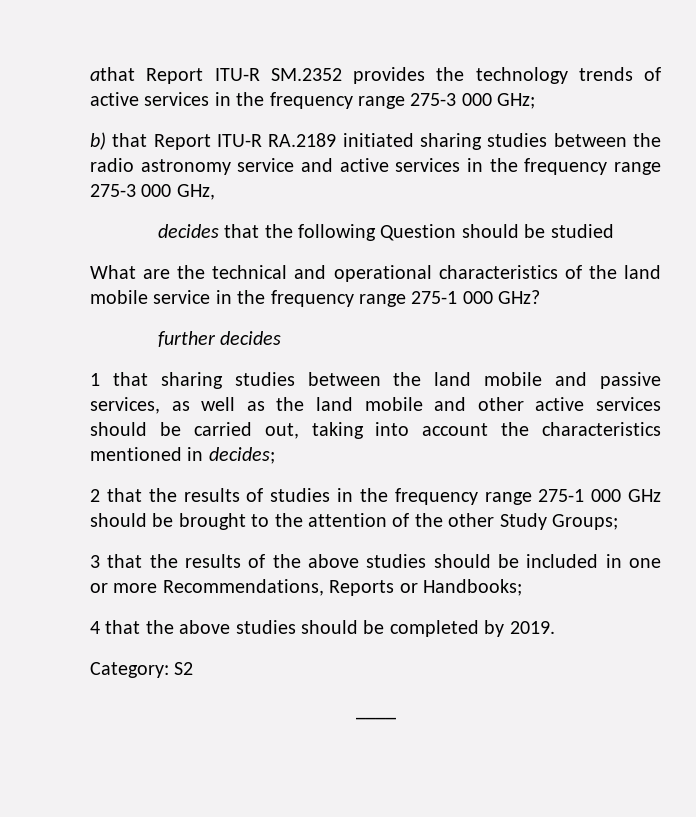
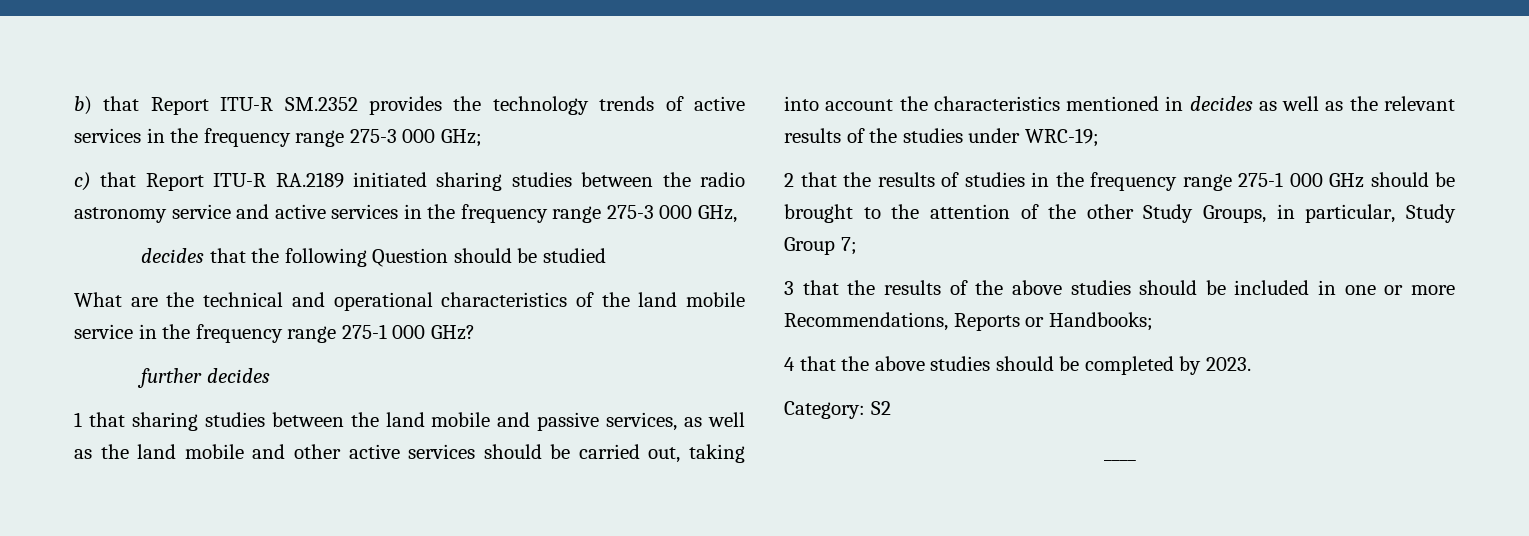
- athat Report ITU-R SM.2352 provides the technology trends of active services in the frequency range 275-3 000 GHz;
+ b) that Report ITU-R SM.2352 provides the technology trends of active services in the frequency range 275-3 000 GHz;
- b) that Report ITU-R RA.2189 initiated sharing studies between the radio astronomy service and active services in the frequency range 275-3 000 GHz,
+ c) that Report ITU-R RA.2189 initiated sharing studies between the radio astronomy service and active services in the frequency range 275-3 000 GHz,
- 1 that sharing studies between the land mobile and passive services, as well as the land mobile and other active services should be carried out, taking into account the characteristics mentioned in decides;
+ 1 that sharing studies between the land mobile and passive services, as well as the land mobile and other active services should be carried out, taking into account the characteristics mentioned in decides as well as the relevant results of the studies under WRC-19;
- 2 that the results of studies in the frequency range 275-1 000 GHz should be brought to the attention of the other Study Groups;
+ 2 that the results of studies in the frequency range 275-1 000 GHz should be brought to the attention of the other Study Groups, in particular, Study Group 7;
- 4 that the above studies should be completed by 2019.
+ 4 that the above studies should be completed by 2023.

